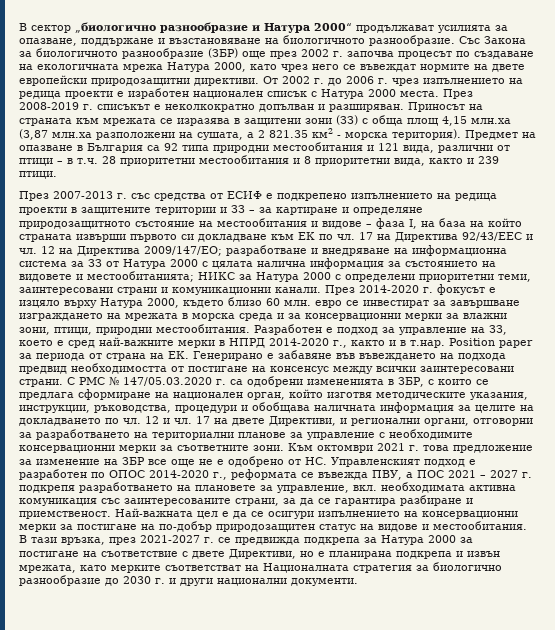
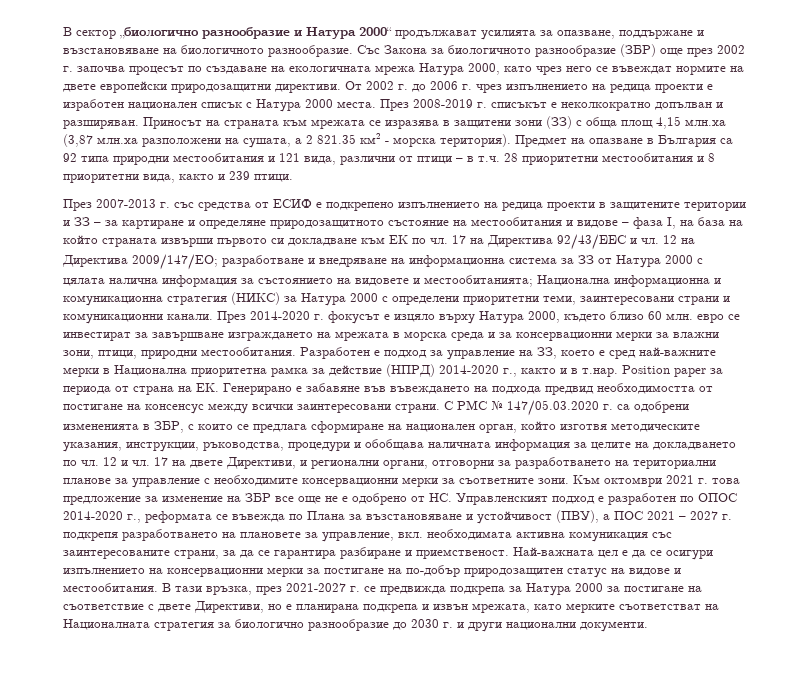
- 12 на Директива 2009/147/ЕО; разработване и внедряване на информационна система за ЗЗ от Натура 2000 с цялата налична информация за състоянието на видовете и местообитанията; НИКС за Натура 2000 с определени приоритетни теми, заинтересовани страни и комуникационни канали.
+ 12 на Директива 2009/147/ЕО; разработване и внедряване на информационна система за ЗЗ от Натура 2000 с цялата налична информация за състоянието на видовете и местообитанията; Национална информационна и комуникационна стратегия (НИКС) за Натура 2000 с определени приоритетни теми, заинтересовани страни и комуникационни канали.
- Разработен е подход за управление на ЗЗ, което е сред най-важните мерки в НПРД 2014-2020 г., както и в т.нар. Position paper за периода от страна на ЕК. Генерирано е забавяне във въвеждането на подхода предвид необходимостта от постигане на консенсус между всички заинтересовани страни.
+ Разработен е подход за управление на ЗЗ, което е сред най-важните мерки в Национална приоритетна рамка за действие (НПРД) 2014-2020 г., както и в т.нар. Position paper за периода от страна на ЕК. Генерирано е забавяне във въвеждането на подхода предвид необходимостта от постигане на консенсус между всички заинтересовани страни.
- Към октомври 2021 г. това предложение за изменение на ЗБР все още не е одобрено от НС. Управленският подход е разработен по ОПОС 2014-2020 г., реформата се въвежда ПВУ, а ПОС 2021 – 2027 г. подкрепя разработването на плановете за управление, вкл. необходимата активна комуникация със заинтересованите страни, за да се гарантира разбиране и приемственост.
+ Към октомври 2021 г. това предложение за изменение на ЗБР все още не е одобрено от НС. Управленският подход е разработен по ОПОС 2014-2020 г., реформата се въвежда по Плана за възстановяване и устойчивост (ПВУ), а ПОС 2021 – 2027 г. подкрепя разработването на плановете за управление, вкл. необходимата активна комуникация със заинтересованите страни, за да се гарантира разбиране и приемственост.

